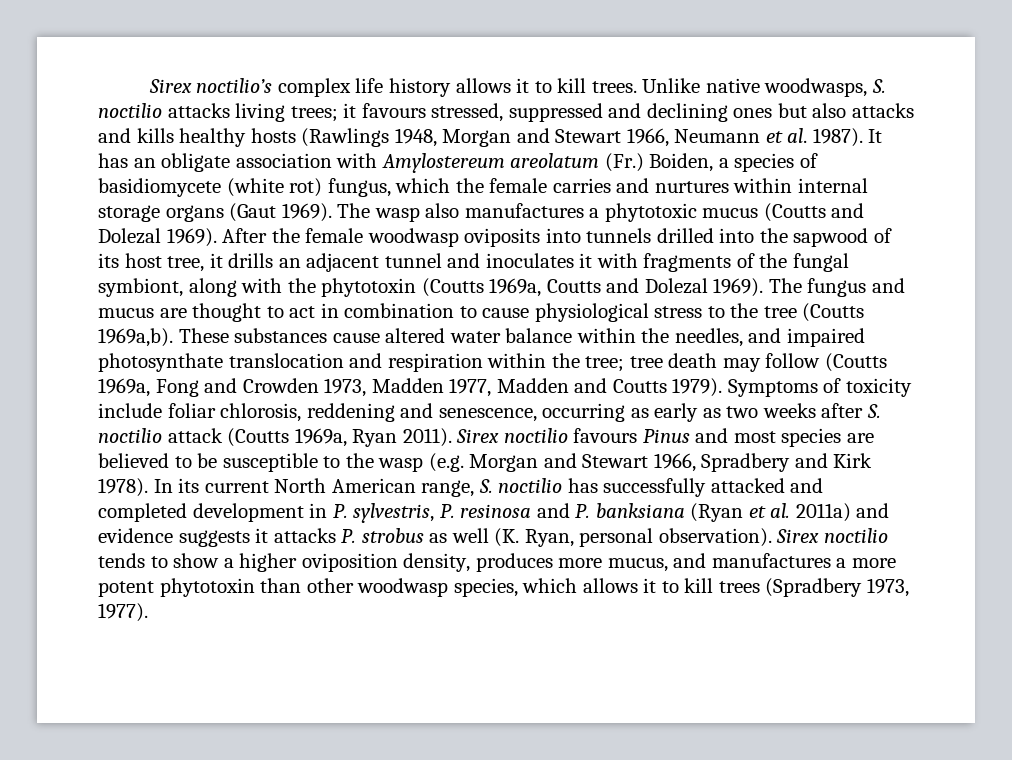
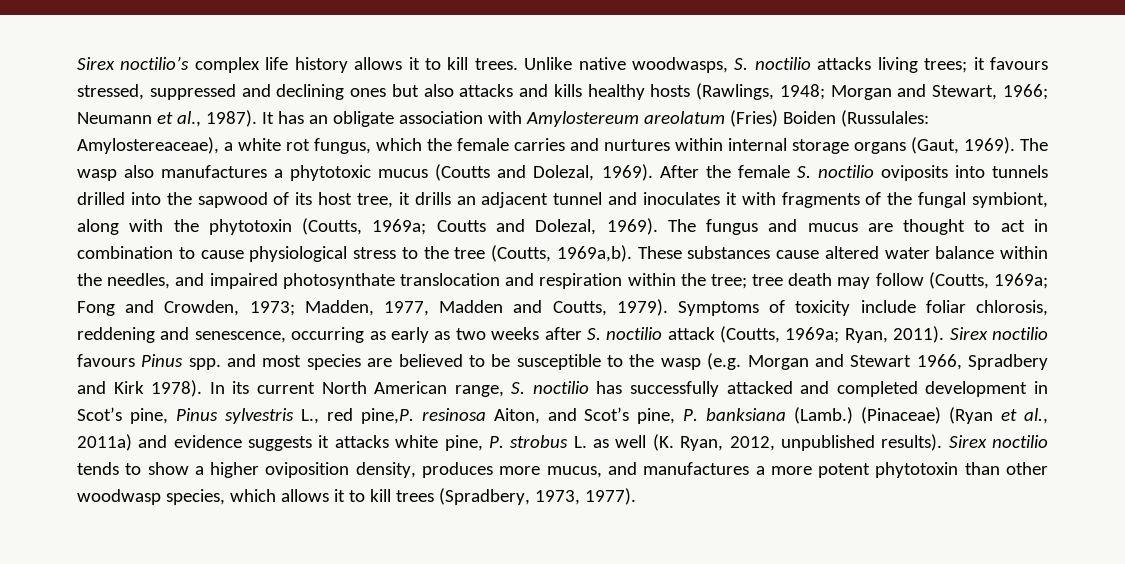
- Unlike native woodwasps, S. noctilio attacks living trees; it favours stressed, suppressed and declining ones but also attacks and kills healthy hosts (Rawlings 1948, Morgan and Stewart 1966, Neumann et al. 1987).
+ Unlike native woodwasps, S. noctilio attacks living trees; it favours stressed, suppressed and declining ones but also attacks and kills healthy hosts (Rawlings, 1948; Morgan and Stewart, 1966; Neumann et al., 1987).
- It has an obligate association with Amylostereum areolatum (Fr.) Boiden, a species of basidiomycete (white rot) fungus, which the female carries and nurtures within internal storage organs (Gaut 1969).
+ It has an obligate association with Amylostereum areolatum (Fries) Boiden (Russulales: Amylostereaceae), a white rot fungus, which the female carries and nurtures within internal storage organs (Gaut, 1969).
- The wasp also manufactures a phytotoxic mucus (Coutts and Dolezal 1969).
+ The wasp also manufactures a phytotoxic mucus (Coutts and Dolezal, 1969).
- After the female woodwasp oviposits into tunnels drilled into the sapwood of its host tree, it drills an adjacent tunnel and inoculates it with fragments of the fungal symbiont, along with the phytotoxin (Coutts 1969a, Coutts and Dolezal 1969).
+ After the female S. noctilio oviposits into tunnels drilled into the sapwood of its host tree, it drills an adjacent tunnel and inoculates it with fragments of the fungal symbiont, along with the phytotoxin (Coutts, 1969a; Coutts and Dolezal, 1969).
- The fungus and mucus are thought to act in combination to cause physiological stress to the tree (Coutts 1969a,b).
+ The fungus and mucus are thought to act in combination to cause physiological stress to the tree (Coutts, 1969a,b).
- These substances cause altered water balance within the needles, and impaired photosynthate translocation and respiration within the tree; tree death may follow (Coutts 1969a, Fong and Crowden 1973, Madden 1977, Madden and Coutts 1979).
+ These substances cause altered water balance within the needles, and impaired photosynthate translocation and respiration within the tree; tree death may follow (Coutts, 1969a; Fong and Crowden, 1973; Madden, 1977, Madden and Coutts, 1979).
- Symptoms of toxicity include foliar chlorosis, reddening and senescence, occurring as early as two weeks after S. noctilio attack (Coutts 1969a, Ryan 2011).
+ Symptoms of toxicity include foliar chlorosis, reddening and senescence, occurring as early as two weeks after S. noctilio attack (Coutts, 1969a; Ryan, 2011).
- Sirex noctilio favours Pinus and most species are believed to be susceptible to the wasp (e.g. Morgan and Stewart 1966, Spradbery and Kirk 1978).
+ Sirex noctilio favours Pinus spp. and most species are believed to be susceptible to the wasp (e.g. Morgan and Stewart 1966, Spradbery and Kirk 1978).
- In its current North American range, S. noctilio has successfully attacked and completed development in P. sylvestris, P. resinosa and P. banksiana (Ryan et al. 2011a) and evidence suggests it attacks P. strobus as well (K. Ryan, personal observation).
+ In its current North American range, S. noctilio has successfully attacked and completed development in Scot’s pine, Pinus sylvestris L., red pine,P. resinosa Aiton, and Scot’s pine, P. banksiana (Lamb.) (Pinaceae) (Ryan et al., 2011a) and evidence suggests it attacks white pine, P. strobus L. as well (K. Ryan, 2012, unpublished results).
- Sirex noctilio tends to show a higher oviposition density, produces more mucus, and manufactures a more potent phytotoxin than other woodwasp species, which allows it to kill trees (Spradbery 1973, 1977).
+ Sirex noctilio tends to show a higher oviposition density, produces more mucus, and manufactures a more potent phytotoxin than other woodwasp species, which allows it to kill trees (Spradbery, 1973, 1977).

